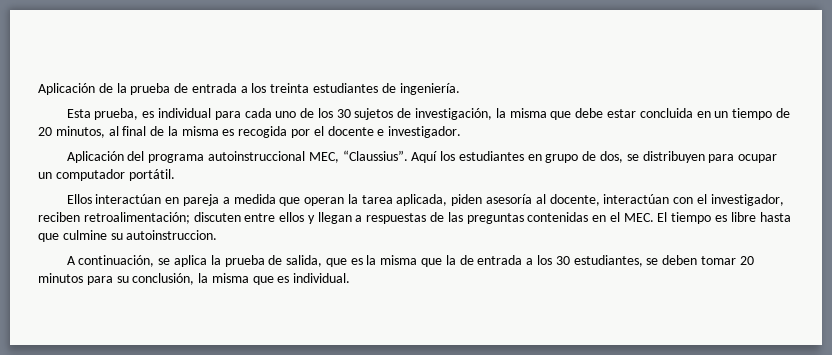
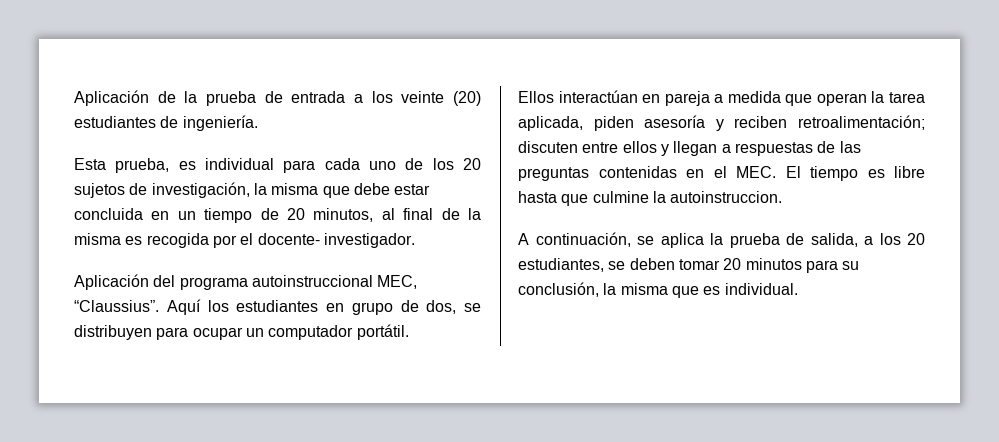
- Aplicación de la prueba de entrada a los treinta estudiantes de ingeniería.
+ Aplicación de la prueba de entrada a los veinte (20) estudiantes de ingeniería.
- Esta prueba, es individual para cada uno de los 30 sujetos de investigación, la misma que debe estar concluida en un tiempo de 20 minutos, al final de la misma es recogida por el docente e investigador.
+ Esta prueba, es individual para cada uno de los 20 sujetos de investigación, la misma que debe estar concluida en un tiempo de 20 minutos, al final de la misma es recogida por el docente- investigador.
- Ellos interactúan en pareja a medida que operan la tarea aplicada, piden asesoría al docente, interactúan con el investigador, reciben retroalimentación; discuten entre ellos y llegan a respuestas de las preguntas contenidas en el MEC. El tiempo es libre hasta que culmine su autoinstruccion.
+ Ellos interactúan en pareja a medida que operan la tarea aplicada, piden asesoría y reciben retroalimentación; discuten entre ellos y llegan a respuestas de las preguntas contenidas en el MEC. El tiempo es libre hasta que culmine la autoinstruccion.
- A continuación, se aplica la prueba de salida, que es la misma que la de entrada a los 30 estudiantes, se deben tomar 20 minutos para su conclusión, la misma que es individual.
+ A continuación, se aplica la prueba de salida, a los 20 estudiantes, se deben tomar 20 minutos para su conclusión, la misma que es individual.

